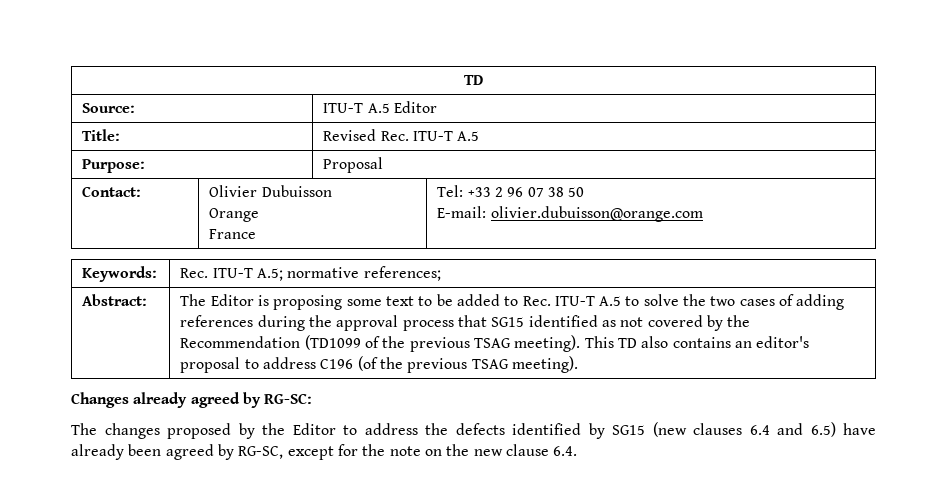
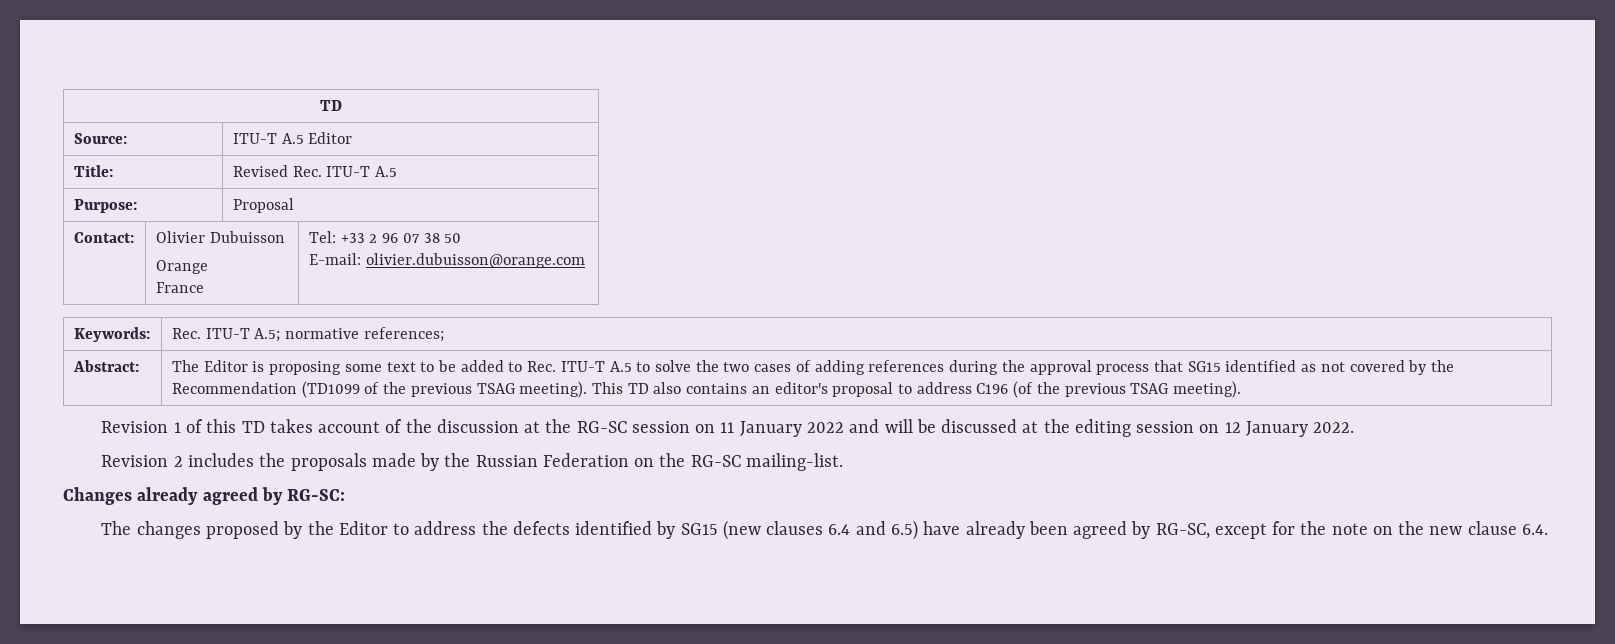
+ Revision 1 of this TD takes account of the discussion at the RG-SC session on 11 January 2022 and will be discussed at the editing session on 12 January 2022.
+ Revision 2 includes the proposals made by the Russian Federation on the RG-SC mailing-list.

